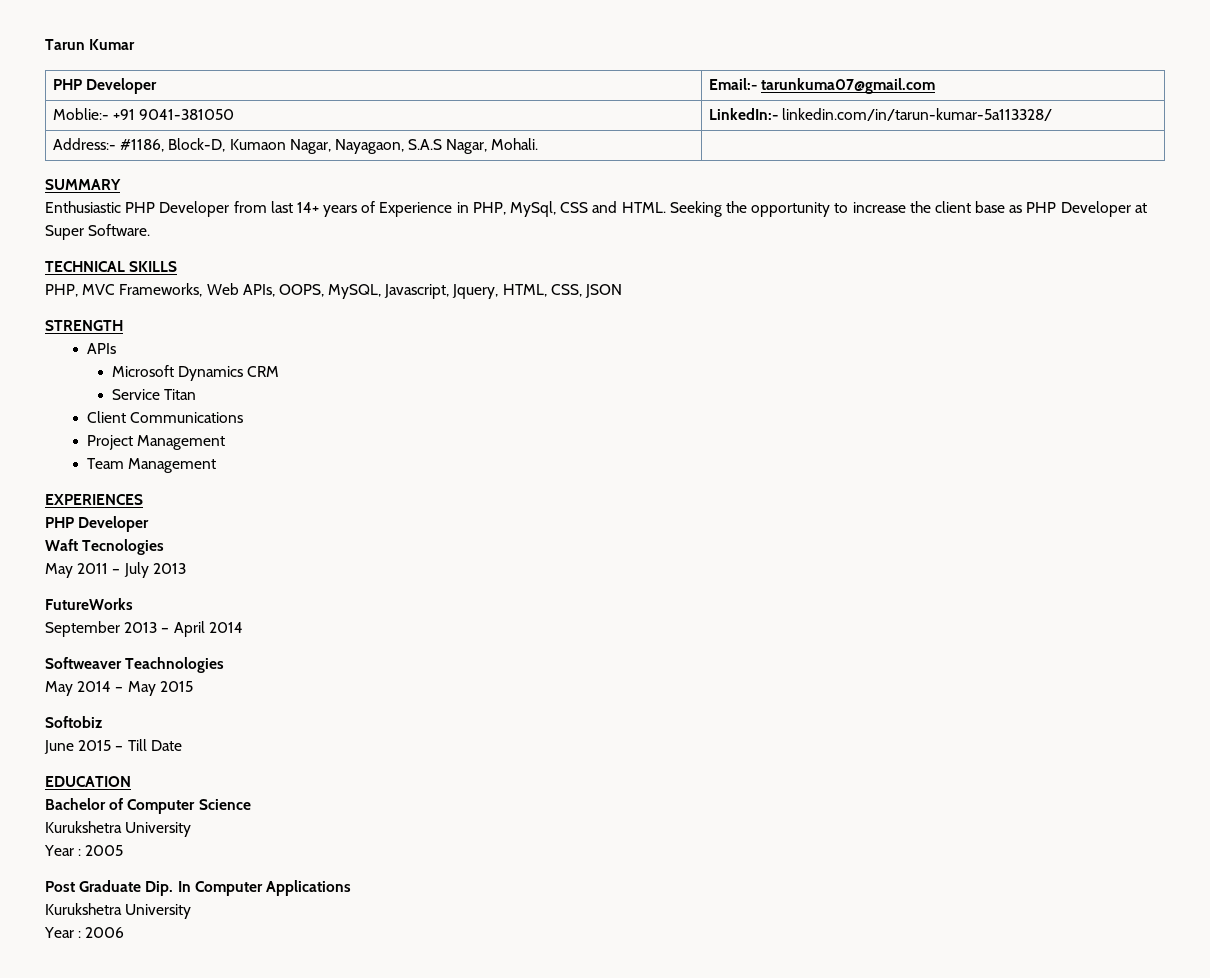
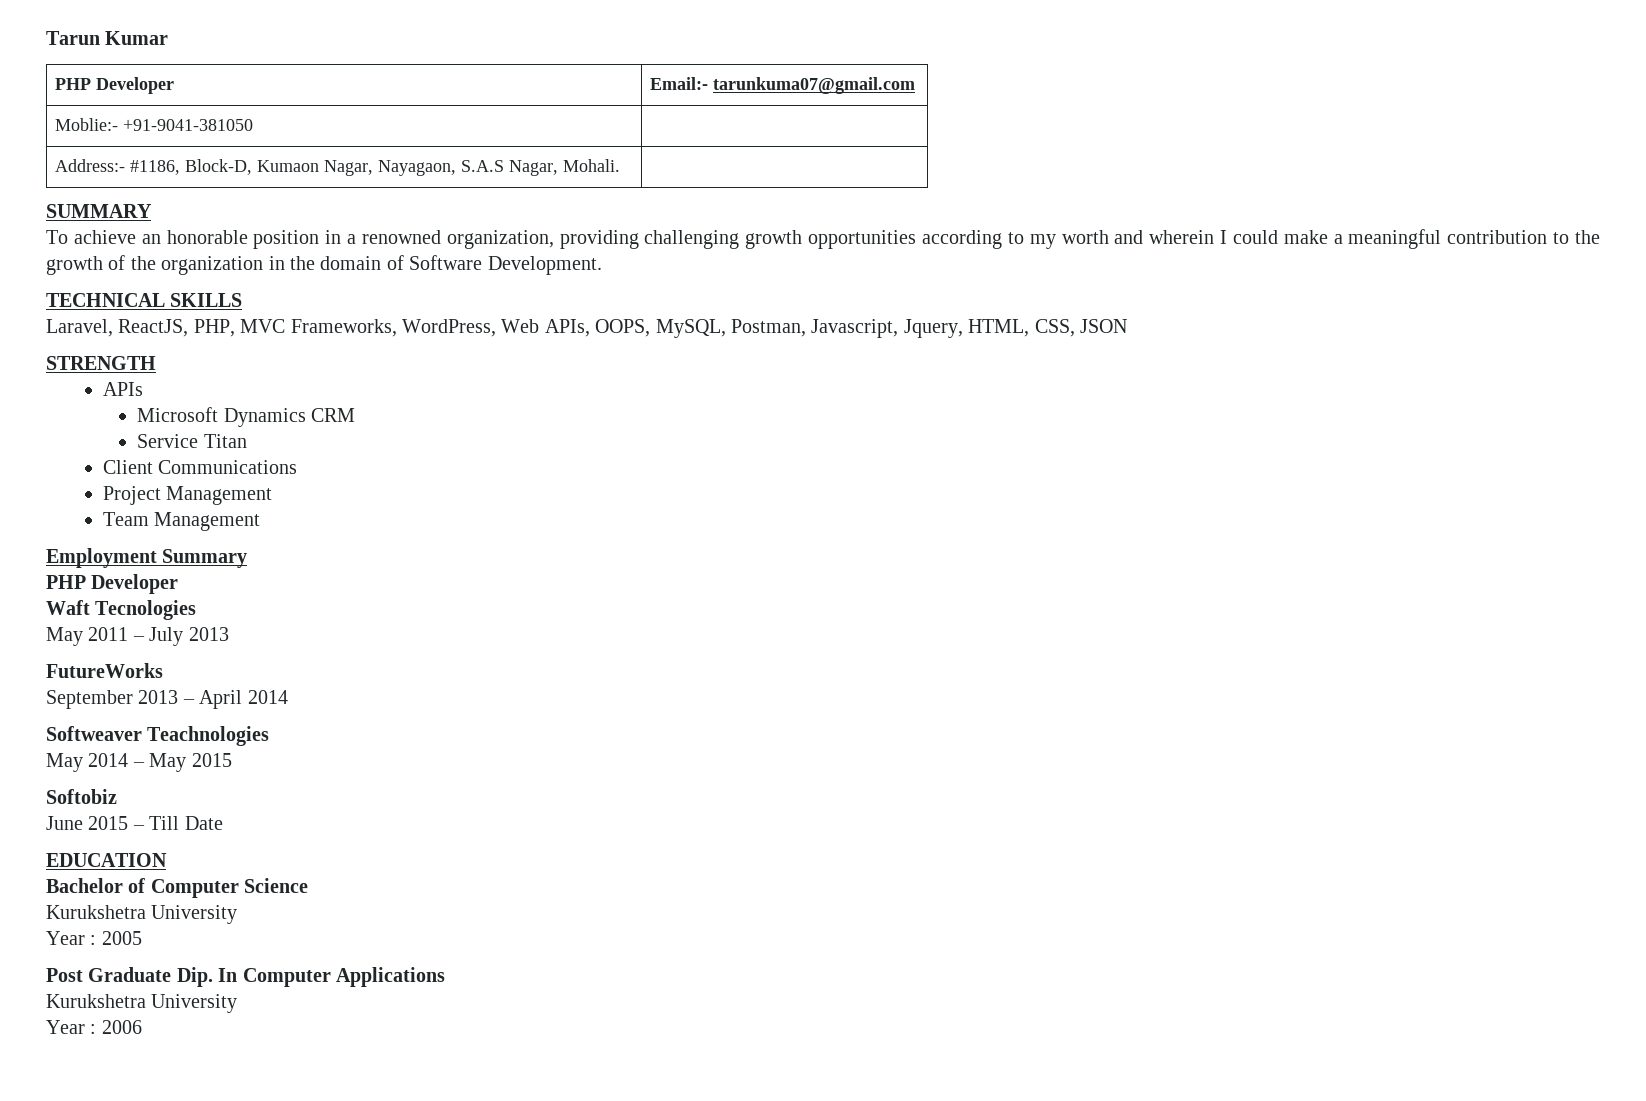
- Moblie:- +91 9041-381050 | LinkedIn:- linkedin.com/in/tarun-kumar-5a113328/
+ Moblie:- +91-9041-381050 |
- Enthusiastic PHP Developer from last 14+ years of Experience in PHP, MySql, CSS and HTML. Seeking the opportunity to increase the client base as PHP Developer at Super Software.
+ To achieve an honorable position in a renowned organization, providing challenging growth opportunities according to my worth and wherein I could make a meaningful contribution to the growth of the organization in the domain of Software Development.
- PHP, MVC Frameworks, Web APIs, OOPS, MySQL, Javascript, Jquery, HTML, CSS, JSON
+ Laravel, ReactJS, PHP, MVC Frameworks, WordPress, Web APIs, OOPS, MySQL, Postman, Javascript, Jquery, HTML, CSS, JSON
- EXPERIENCES
+ Employment Summary

